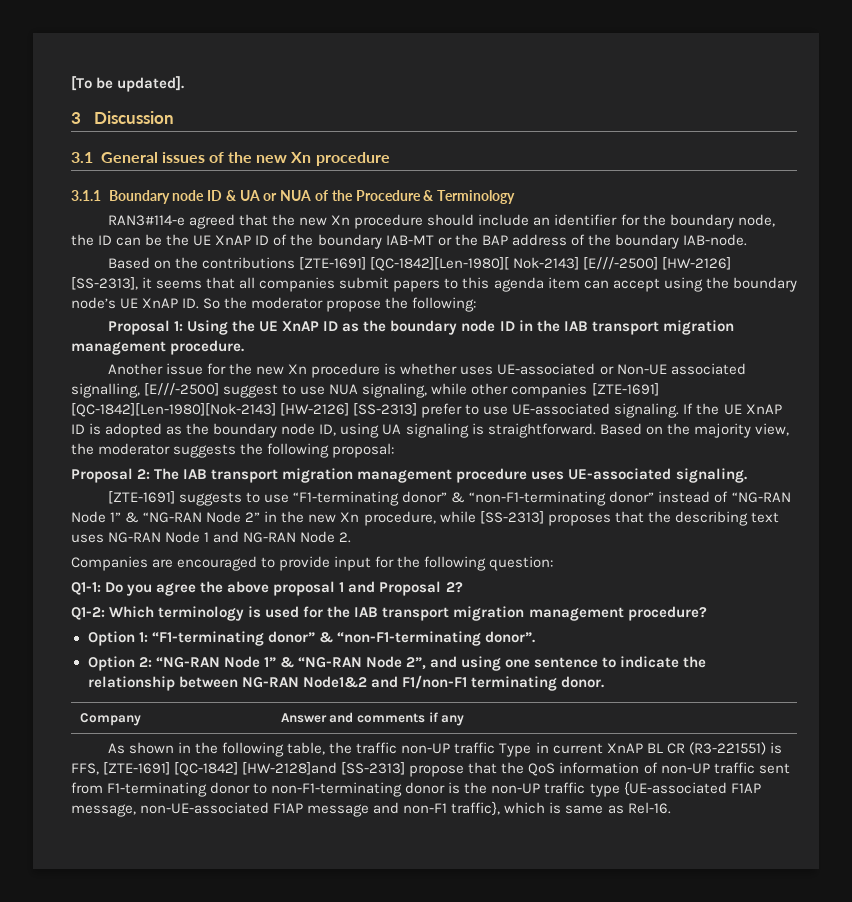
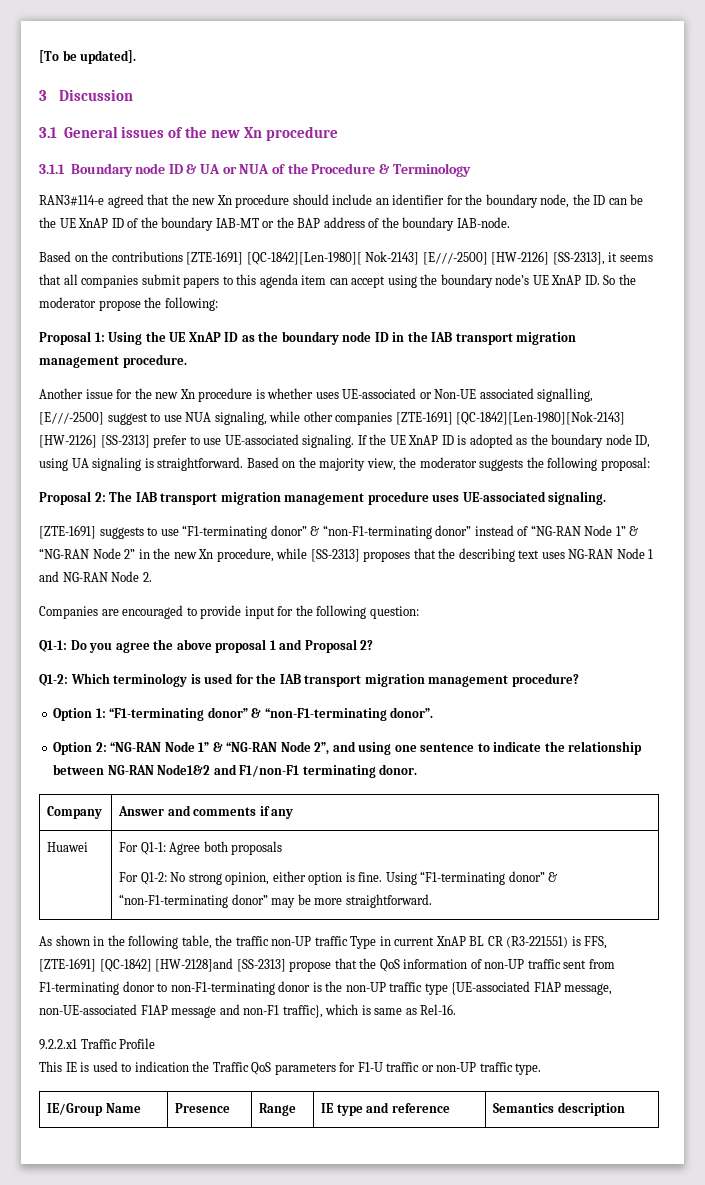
+ Huawei | For Q1-1: Agree both proposals
+ For Q1-2: No strong opinion, either option is fine. Using “F1-terminating donor” & “non-F1-terminating donor” may be more straightforward.
+ 9.2.2.x1 Traffic Profile
+ This IE is used to indication the Traffic QoS parameters for F1-U traffic or non-UP traffic type.
+ IE/Group Name | Presence | Range | IE type and reference | Semantics description

